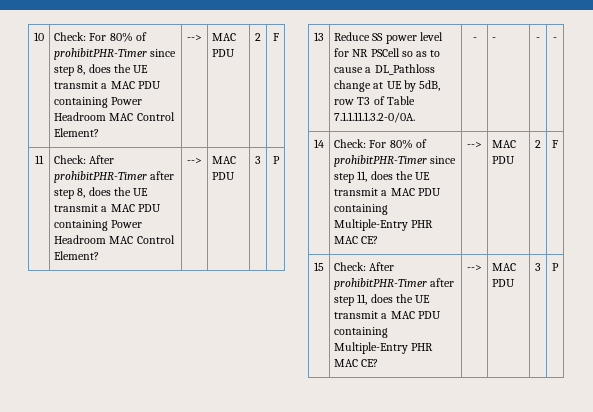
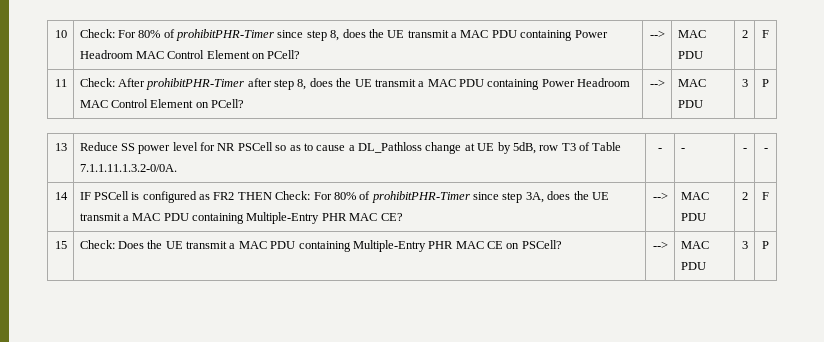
- 10 | Check: For 80% of prohibitPHR-Timer since step 8, does the UE transmit a MAC PDU containing Power Headroom MAC Control Element? | --> | MAC PDU | 2 | F
+ 10 | Check: For 80% of prohibitPHR-Timer since step 8, does the UE transmit a MAC PDU containing Power Headroom MAC Control Element on PCell? | --> | MAC PDU | 2 | F
- 11 | Check: After prohibitPHR-Timer after step 8, does the UE transmit a MAC PDU containing Power Headroom MAC Control Element? | --> | MAC PDU | 3 | P
+ 11 | Check: After prohibitPHR-Timer after step 8, does the UE transmit a MAC PDU containing Power Headroom MAC Control Element on PCell? | --> | MAC PDU | 3 | P
- 14 | Check: For 80% of prohibitPHR-Timer since step 11, does the UE transmit a MAC PDU containing Multiple-Entry PHR MAC CE? | --> | MAC PDU | 2 | F
+ 14 | IF PSCell is configured as FR2 THEN Check: For 80% of prohibitPHR-Timer since step 3A, does the UE transmit a MAC PDU containing Multiple-Entry PHR MAC CE? | --> | MAC PDU | 2 | F
- 15 | Check: After prohibitPHR-Timer after step 11, does the UE transmit a MAC PDU containing Multiple-Entry PHR MAC CE? | --> | MAC PDU | 3 | P
+ 15 | Check: Does the UE transmit a MAC PDU containing Multiple-Entry PHR MAC CE on PSCell? | --> | MAC PDU | 3 | P

